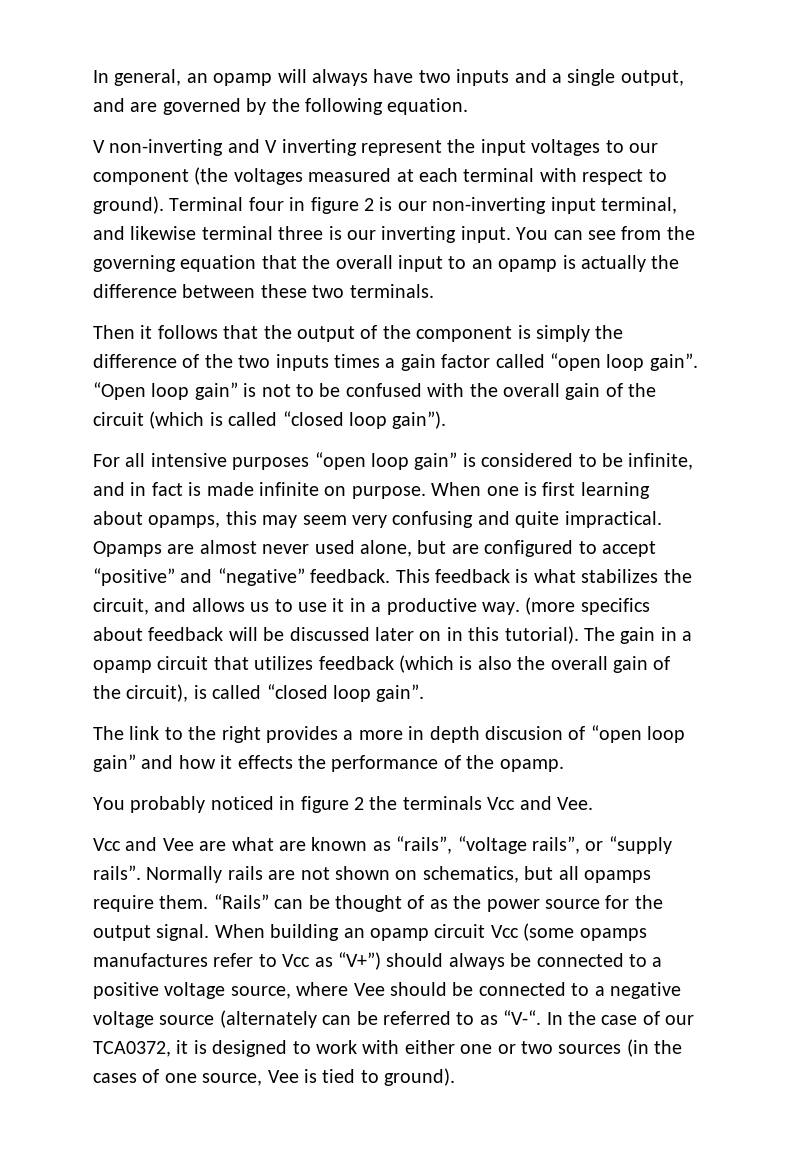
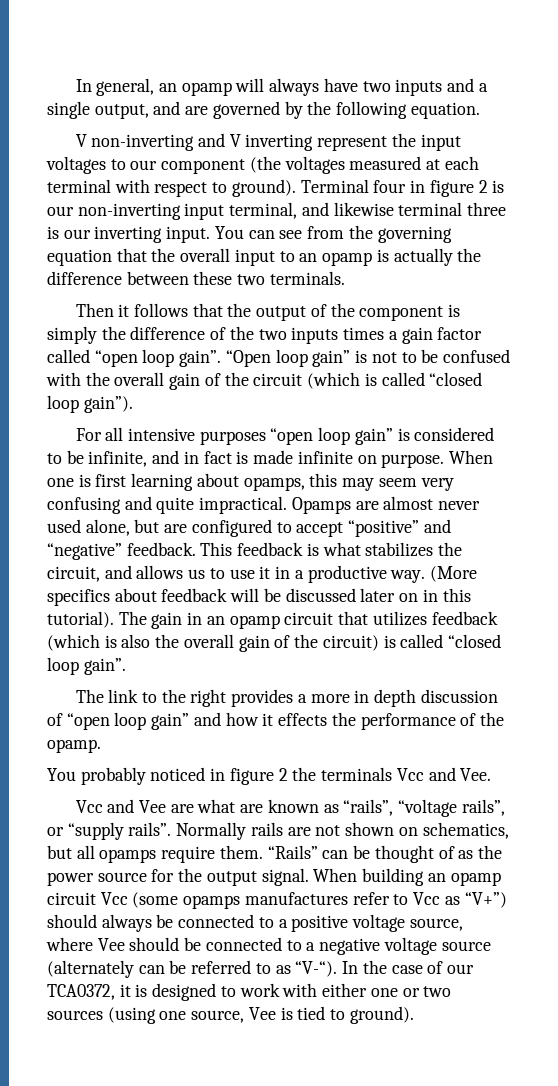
- (more specifics about feedback will be discussed later on in this tutorial).
+ (More specifics about feedback will be discussed later on in this tutorial).
- The gain in a opamp circuit that utilizes feedback (which is also the overall gain of the circuit), is called “closed loop gain”.
+ The gain in an opamp circuit that utilizes feedback (which is also the overall gain of the circuit) is called “closed loop gain”.
- The link to the right provides a more in depth discusion of “open loop gain” and how it effects the performance of the opamp.
+ The link to the right provides a more in depth discussion of “open loop gain” and how it effects the performance of the opamp.
- When building an opamp circuit Vcc (some opamps manufactures refer to Vcc as “V+”) should always be connected to a positive voltage source, where Vee should be connected to a negative voltage source (alternately can be referred to as “V-“. In the case of our TCA0372, it is designed to work with either one or two sources (in the cases of one source, Vee is tied to ground).
+ When building an opamp circuit Vcc (some opamps manufactures refer to Vcc as “V+”) should always be connected to a positive voltage source, where Vee should be connected to a negative voltage source (alternately can be referred to as “V-“). In the case of our TCA0372, it is designed to work with either one or two sources (using one source, Vee is tied to ground).

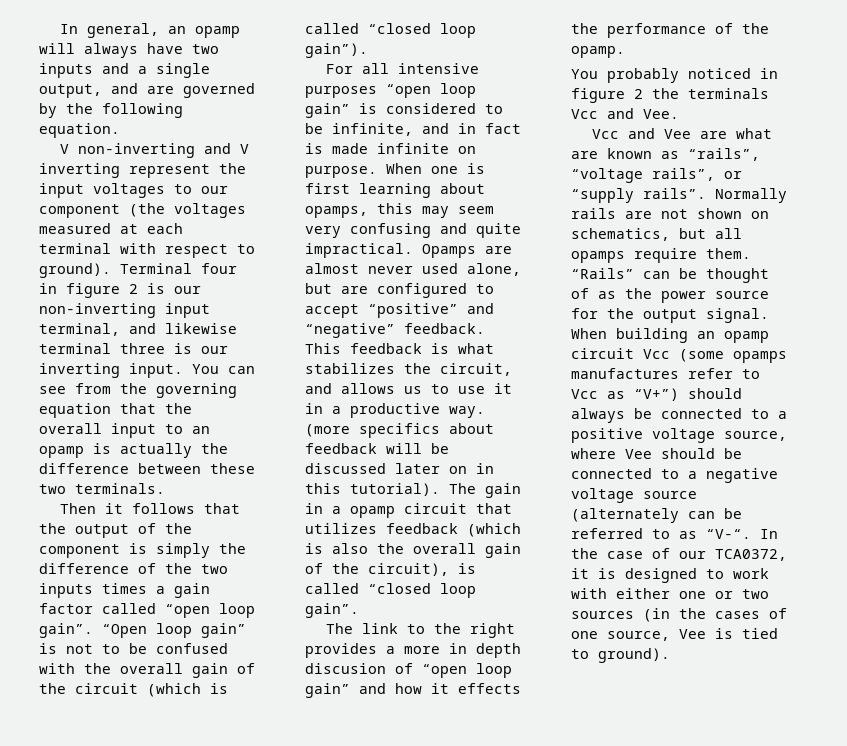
- (More specifics about feedback will be discussed later on in this tutorial).
+ (more specifics about feedback will be discussed later on in this tutorial).
- The gain in an opamp circuit that utilizes feedback (which is also the overall gain of the circuit) is called “closed loop gain”.
+ The gain in a opamp circuit that utilizes feedback (which is also the overall gain of the circuit), is called “closed loop gain”.
- The link to the right provides a more in depth discussion of “open loop gain” and how it effects the performance of the opamp.
+ The link to the right provides a more in depth discusion of “open loop gain” and how it effects the performance of the opamp.
- When building an opamp circuit Vcc (some opamps manufactures refer to Vcc as “V+”) should always be connected to a positive voltage source, where Vee should be connected to a negative voltage source (alternately can be referred to as “V-“). In the case of our TCA0372, it is designed to work with either one or two sources (using one source, Vee is tied to ground).
+ When building an opamp circuit Vcc (some opamps manufactures refer to Vcc as “V+”) should always be connected to a positive voltage source, where Vee should be connected to a negative voltage source (alternately can be referred to as “V-“. In the case of our TCA0372, it is designed to work with either one or two sources (in the cases of one source, Vee is tied to ground).

